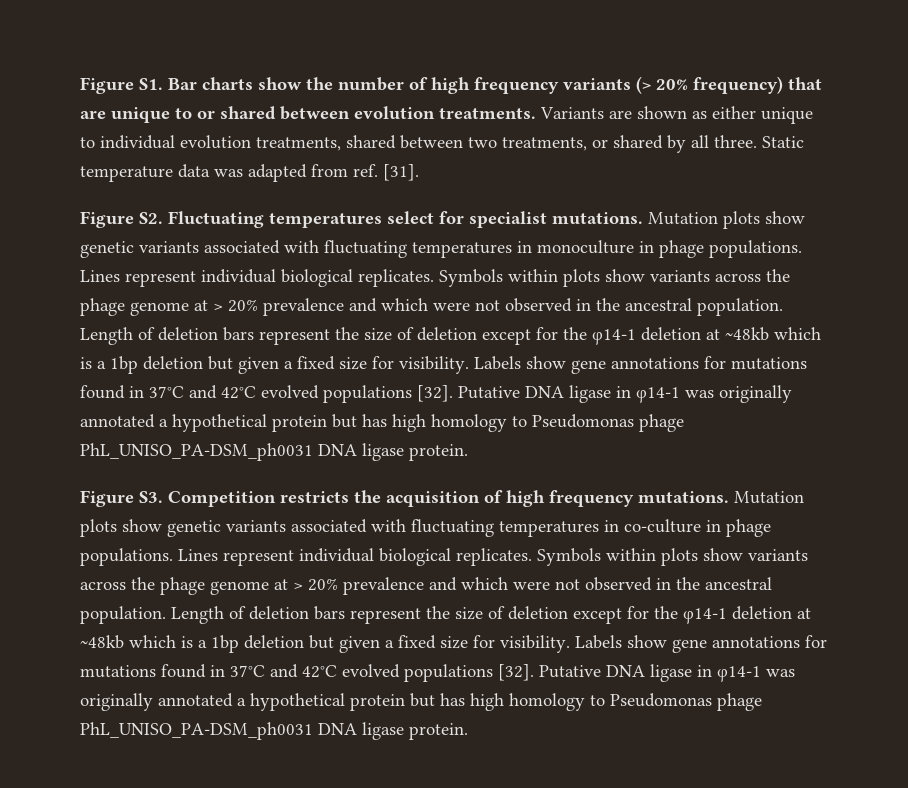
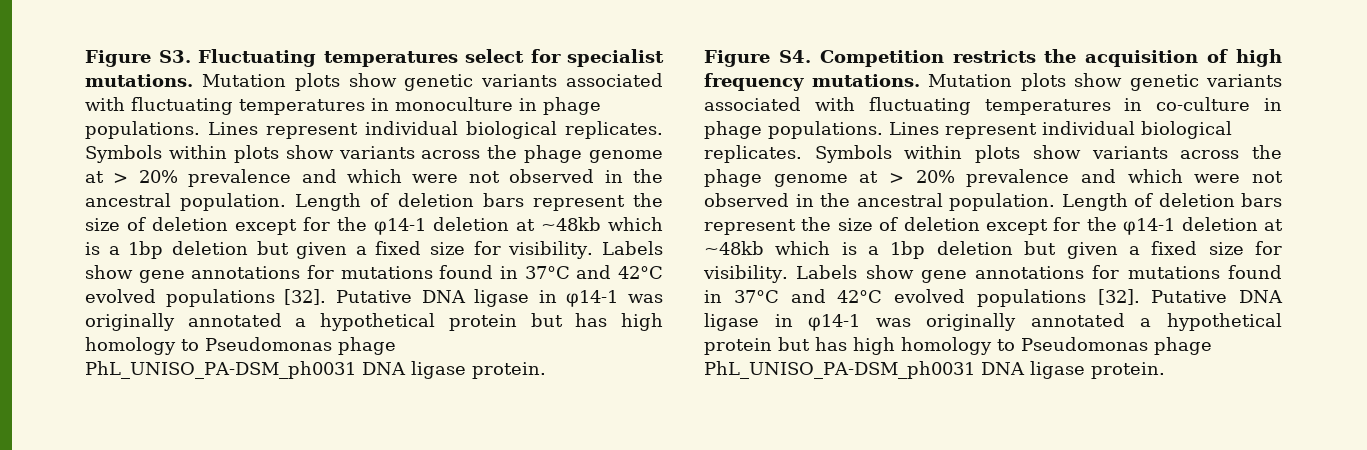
- Figure S1. Bar charts show the number of high frequency variants (> 20% frequency) that are unique to or shared between evolution treatments. Variants are shown as either unique to individual evolution treatments, shared between two treatments, or shared by all three. Static temperature data was adapted from ref. [31].
- Figure S2. Fluctuating temperatures select for specialist mutations.
+ Figure S3. Fluctuating temperatures select for specialist mutations.
- Figure S3. Competition restricts the acquisition of high frequency mutations.
+ Figure S4. Competition restricts the acquisition of high frequency mutations.

